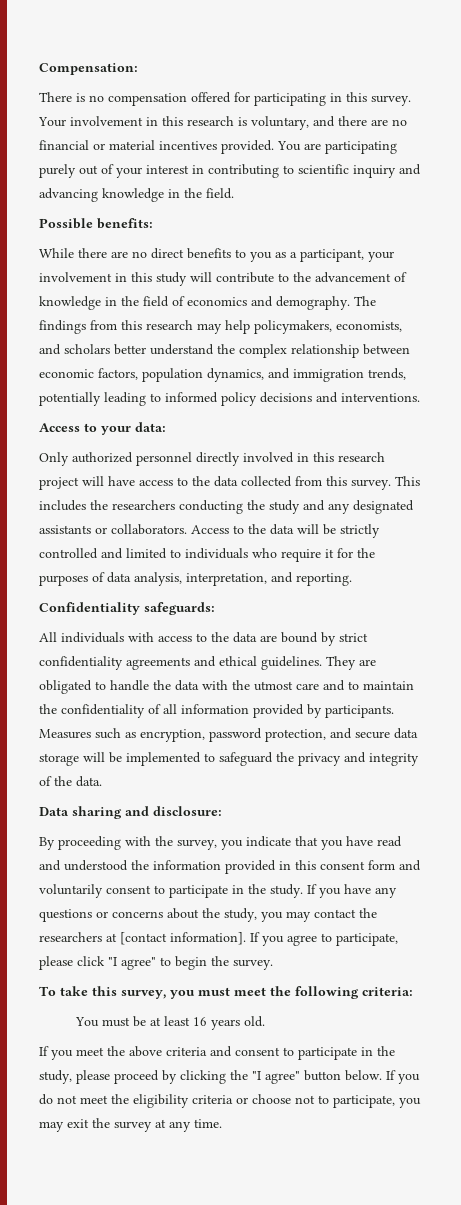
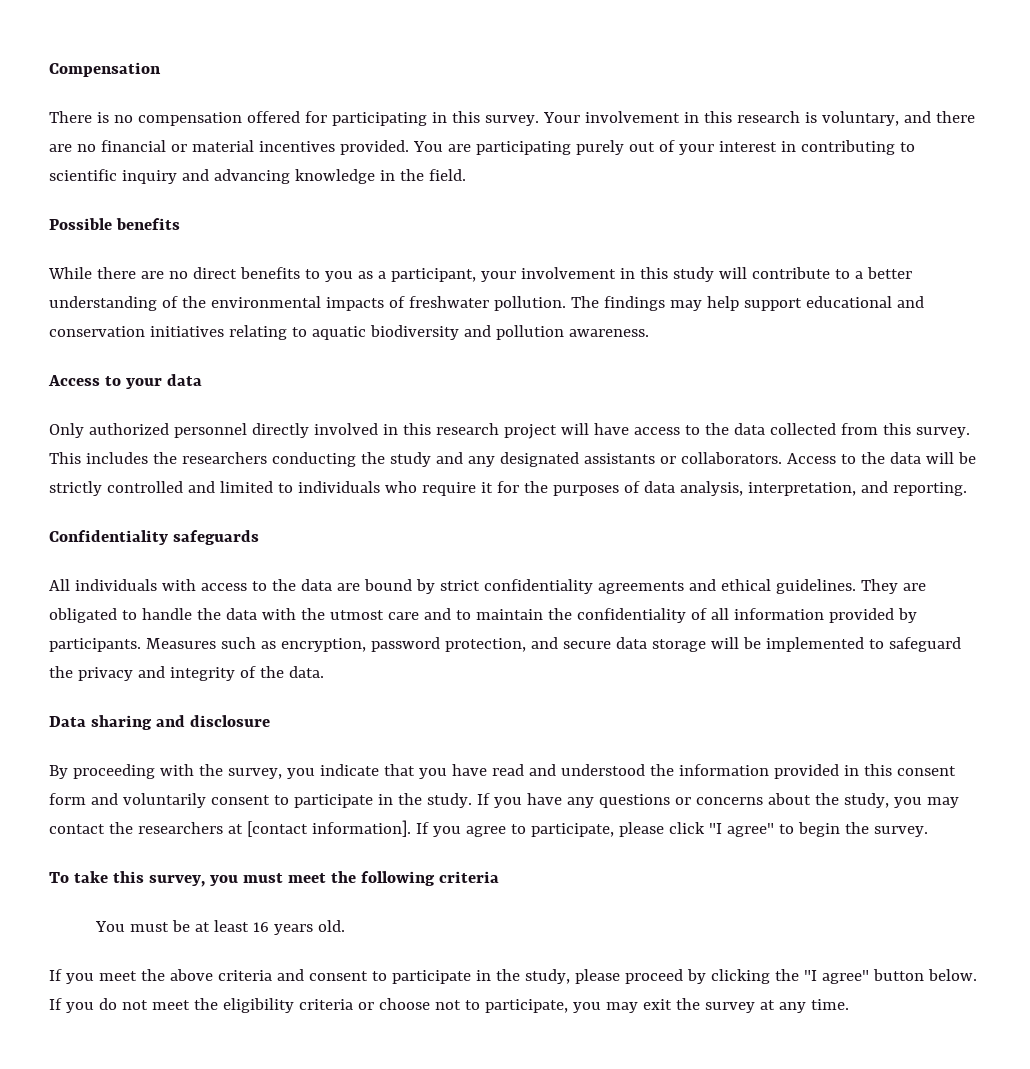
- Compensation:
+ Compensation
- Possible benefits:
+ Possible benefits
- While there are no direct benefits to you as a participant, your involvement in this study will contribute to the advancement of knowledge in the field of economics and demography. The findings from this research may help policymakers, economists, and scholars better understand the complex relationship between economic factors, population dynamics, and immigration trends, potentially leading to informed policy decisions and interventions.
+ While there are no direct benefits to you as a participant, your involvement in this study will contribute to a better understanding of the environmental impacts of freshwater pollution. The findings may help support educational and conservation initiatives relating to aquatic biodiversity and pollution awareness.
- Access to your data:
+ Access to your data
- Confidentiality safeguards:
+ Confidentiality safeguards
- Data sharing and disclosure:
+ Data sharing and disclosure
- To take this survey, you must meet the following criteria:
+ To take this survey, you must meet the following criteria

